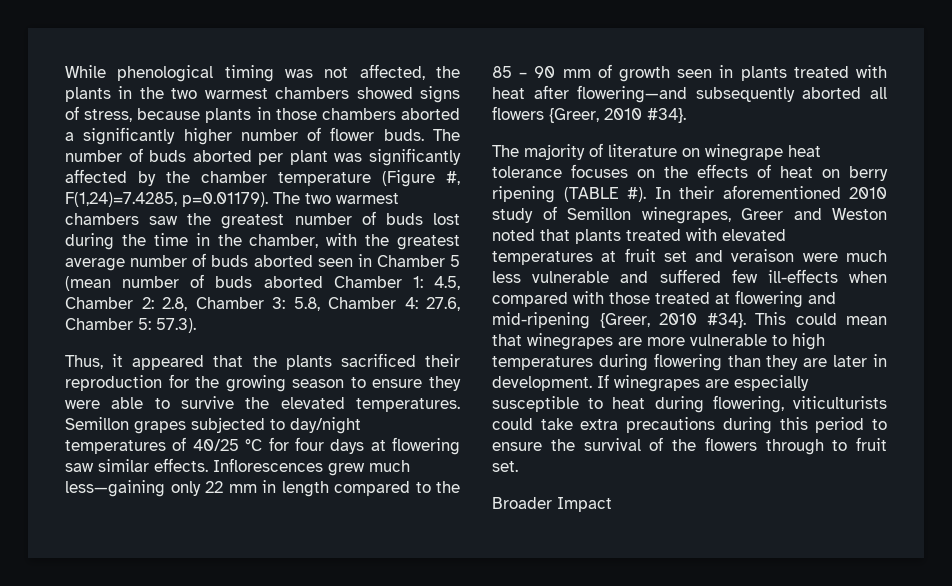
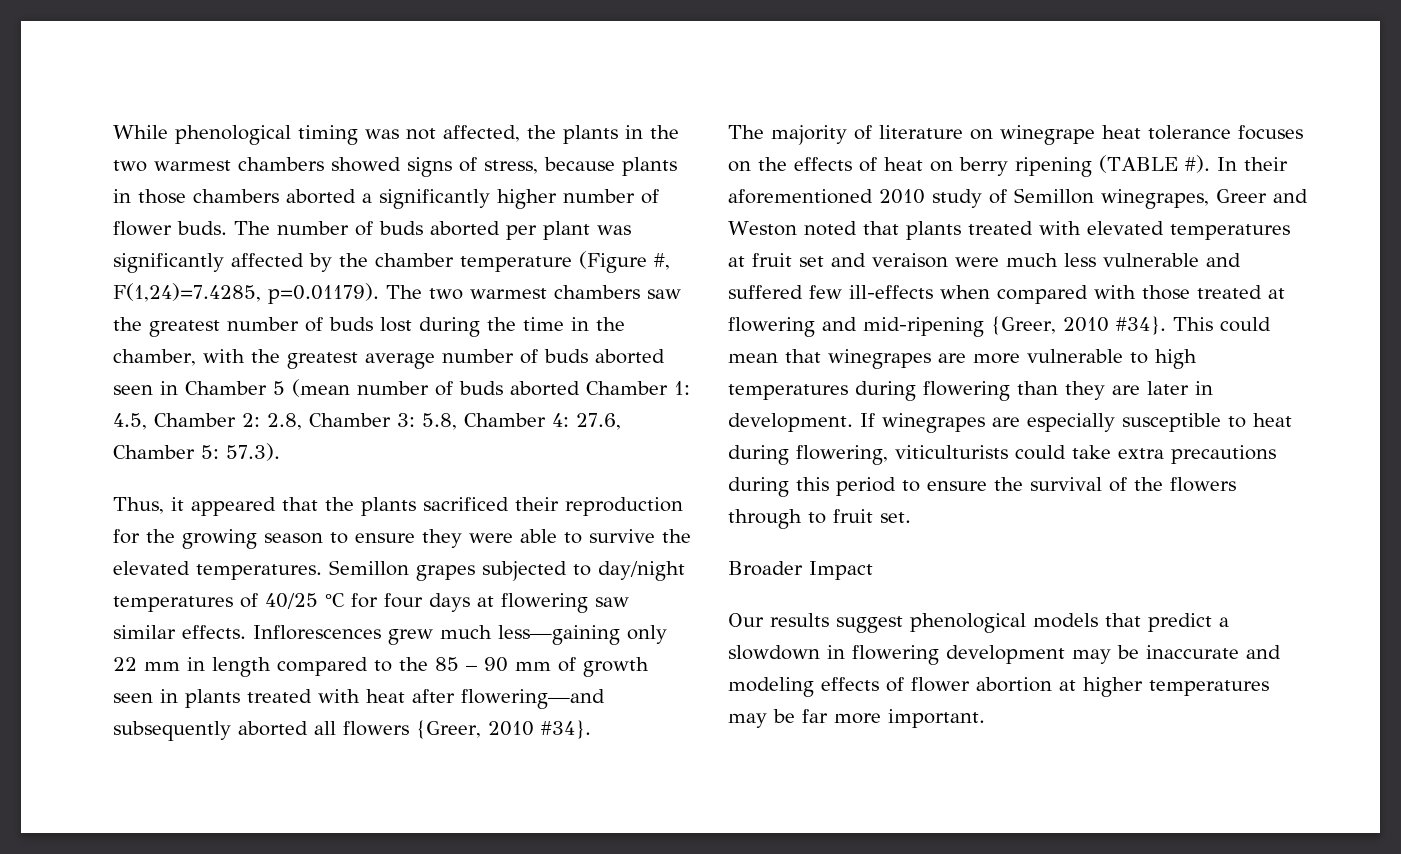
+ Our results suggest phenological models that predict a slowdown in flowering development may be inaccurate and modeling effects of flower abortion at higher temperatures may be far more important.

